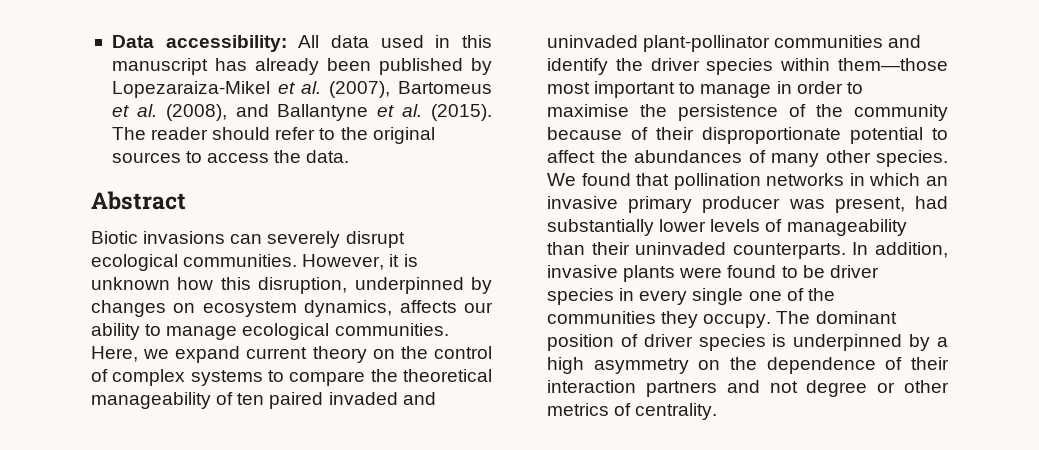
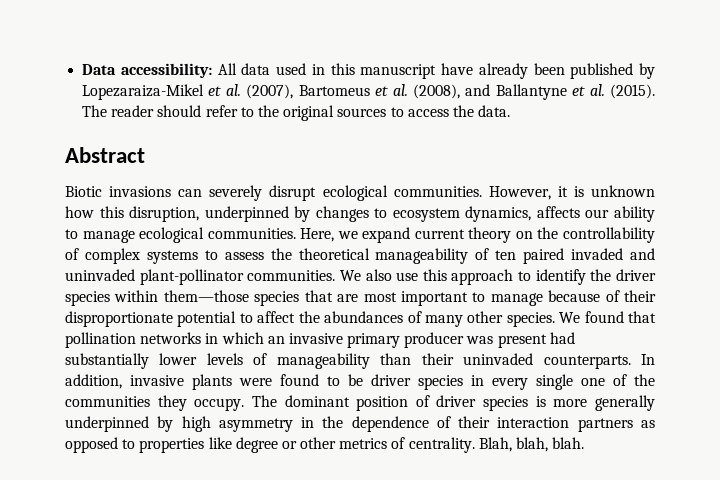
- Data accessibility: All data used in this manuscript has already been published by Lopezaraiza-Mikel et al. (2007), Bartomeus et al. (2008), and Ballantyne et al. (2015).
+ Data accessibility: All data used in this manuscript have already been published by Lopezaraiza-Mikel et al. (2007), Bartomeus et al. (2008), and Ballantyne et al. (2015).
- However, it is unknown how this disruption, underpinned by changes on ecosystem dynamics, affects our ability to manage ecological communities.
+ However, it is unknown how this disruption, underpinned by changes to ecosystem dynamics, affects our ability to manage ecological communities.
- Here, we expand current theory on the control of complex systems to compare the theoretical manageability of ten paired invaded and uninvaded plant-pollinator communities and identify the driver species within them—those most important to manage in order to maximise the persistence of the community because of their disproportionate potential to affect the abundances of many other species.
+ Here, we expand current theory on the controllability of complex systems to assess the theoretical manageability of ten paired invaded and uninvaded plant-pollinator communities. We also use this approach to identify the driver species within them—those species that are most important to manage because of their disproportionate potential to affect the abundances of many other species.
- We found that pollination networks in which an invasive primary producer was present, had substantially lower levels of manageability than their uninvaded counterparts.
+ We found that pollination networks in which an invasive primary producer was present had substantially lower levels of manageability than their uninvaded counterparts.
- The dominant position of driver species is underpinned by a high asymmetry on the dependence of their interaction partners and not degree or other metrics of centrality.
+ The dominant position of driver species is more generally underpinned by high asymmetry in the dependence of their interaction partners as opposed to properties like degree or other metrics of centrality.
+ Blah, blah, blah.

